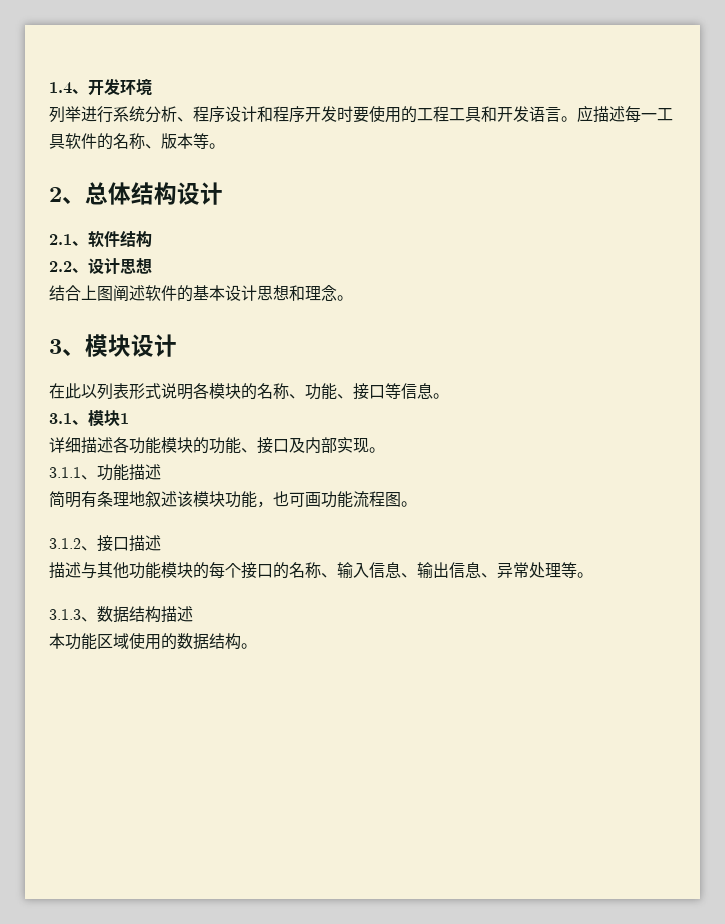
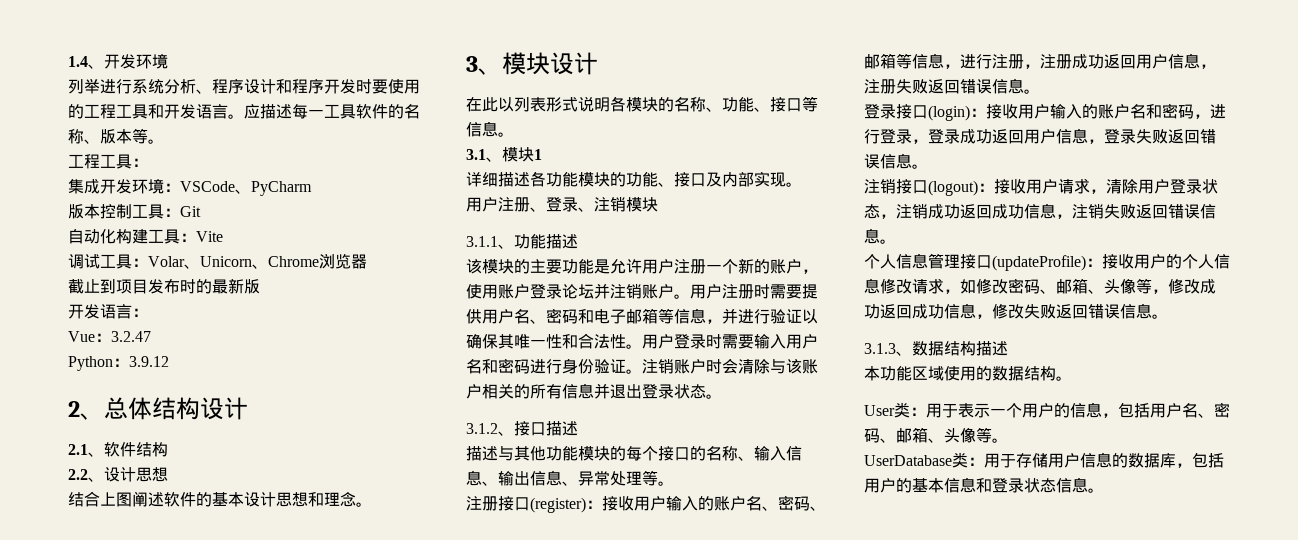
+ 工程工具：
+ 集成开发环境：VSCode、PyCharm
+ 版本控制工具：Git
+ 自动化构建工具：Vite
+ 调试工具：Volar、Unicorn、Chrome浏览器
+ 截止到项目发布时的最新版
+ 开发语言：
+ Vue：3.2.47
+ Python：3.9.12
+ 用户注册、登录、注销模块
  3.1.1、功能描述
- 简明有条理地叙述该模块功能，也可画功能流程图。
+ 该模块的主要功能是允许用户注册一个新的账户，使用账户登录论坛并注销账户。用户注册时需要提供用户名、密码和电子邮箱等信息，并进行验证以确保其唯一性和合法性。用户登录时需要输入用户名和密码进行身份验证。注销账户时会清除与该账户相关的所有信息并退出登录状态。
+ 注册接口(register)：接收用户输入的账户名、密码、邮箱等信息，进行注册，注册成功返回用户信息，注册失败返回错误信息。
+ 登录接口(login)：接收用户输入的账户名和密码，进行登录，登录成功返回用户信息，登录失败返回错误信息。
+ 注销接口(logout)：接收用户请求，清除用户登录状态，注销成功返回成功信息，注销失败返回错误信息。
+ 个人信息管理接口(updateProfile)：接收用户的个人信息修改请求，如修改密码、邮箱、头像等，修改成功返回成功信息，修改失败返回错误信息。
+ User类：用于表示一个用户的信息，包括用户名、密码、邮箱、头像等。
+ UserDatabase类：用于存储用户信息的数据库，包括用户的基本信息和登录状态信息。

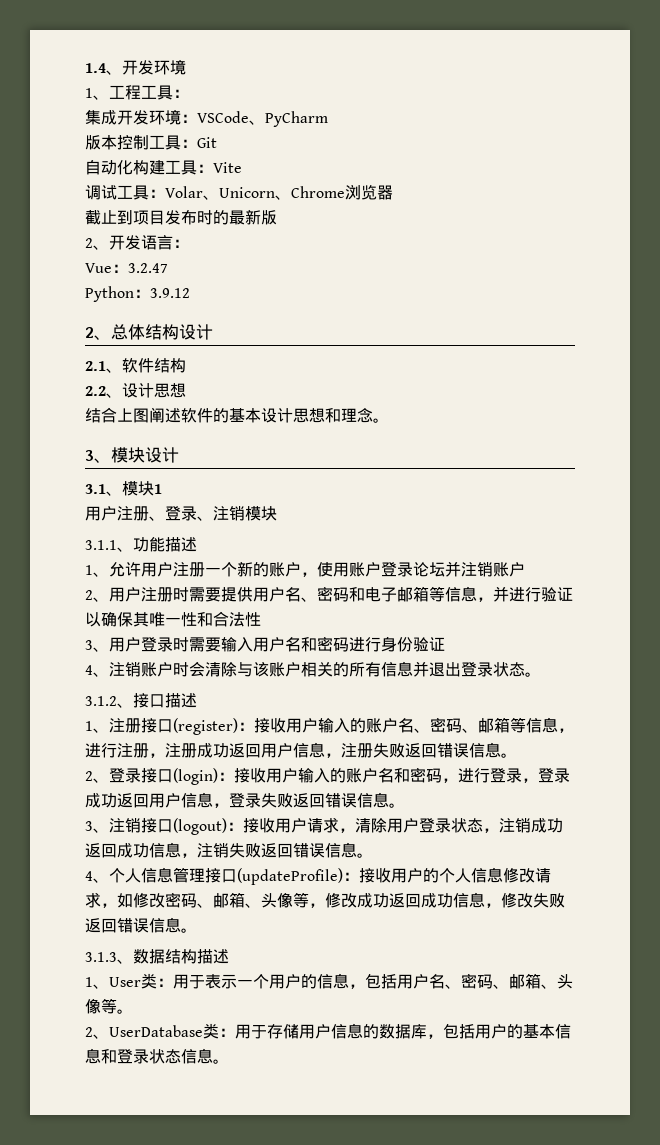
- 列举进行系统分析、程序设计和程序开发时要使用的工程工具和开发语言。应描述每一工具软件的名称、版本等。
- 工程工具：
+ 1、工程工具：
- 开发语言：
+ 2、开发语言：
- 在此以列表形式说明各模块的名称、功能、接口等信息。
  3.1、模块1
- 详细描述各功能模块的功能、接口及内部实现。
- 该模块的主要功能是允许用户注册一个新的账户，使用账户登录论坛并注销账户。用户注册时需要提供用户名、密码和电子邮箱等信息，并进行验证以确保其唯一性和合法性。用户登录时需要输入用户名和密码进行身份验证。注销账户时会清除与该账户相关的所有信息并退出登录状态。
+ 1、允许用户注册一个新的账户，使用账户登录论坛并注销账户
+ 2、用户注册时需要提供用户名、密码和电子邮箱等信息，并进行验证以确保其唯一性和合法性
+ 3、用户登录时需要输入用户名和密码进行身份验证
+ 4、注销账户时会清除与该账户相关的所有信息并退出登录状态。
- 描述与其他功能模块的每个接口的名称、输入信息、输出信息、异常处理等。
- 注册接口(register)：接收用户输入的账户名、密码、邮箱等信息，进行注册，注册成功返回用户信息，注册失败返回错误信息。
+ 1、注册接口(register)：接收用户输入的账户名、密码、邮箱等信息，进行注册，注册成功返回用户信息，注册失败返回错误信息。
- 登录接口(login)：接收用户输入的账户名和密码，进行登录，登录成功返回用户信息，登录失败返回错误信息。
+ 2、登录接口(login)：接收用户输入的账户名和密码，进行登录，登录成功返回用户信息，登录失败返回错误信息。
- 注销接口(logout)：接收用户请求，清除用户登录状态，注销成功返回成功信息，注销失败返回错误信息。
+ 3、注销接口(logout)：接收用户请求，清除用户登录状态，注销成功返回成功信息，注销失败返回错误信息。
- 个人信息管理接口(updateProfile)：接收用户的个人信息修改请求，如修改密码、邮箱、头像等，修改成功返回成功信息，修改失败返回错误信息。
+ 4、个人信息管理接口(updateProfile)：接收用户的个人信息修改请求，如修改密码、邮箱、头像等，修改成功返回成功信息，修改失败返回错误信息。
- 本功能区域使用的数据结构。
- User类：用于表示一个用户的信息，包括用户名、密码、邮箱、头像等。
+ 1、User类：用于表示一个用户的信息，包括用户名、密码、邮箱、头像等。
- UserDatabase类：用于存储用户信息的数据库，包括用户的基本信息和登录状态信息。
+ 2、UserDatabase类：用于存储用户信息的数据库，包括用户的基本信息和登录状态信息。

